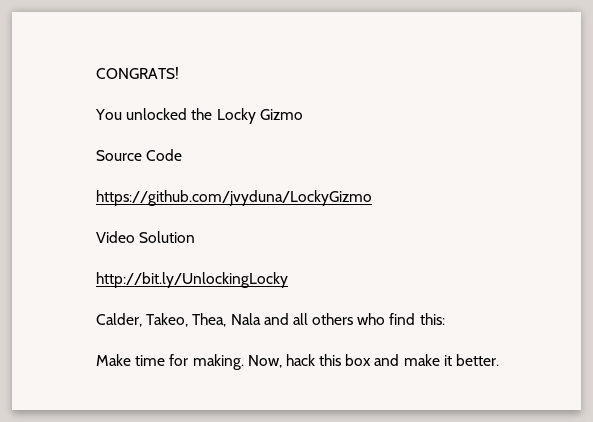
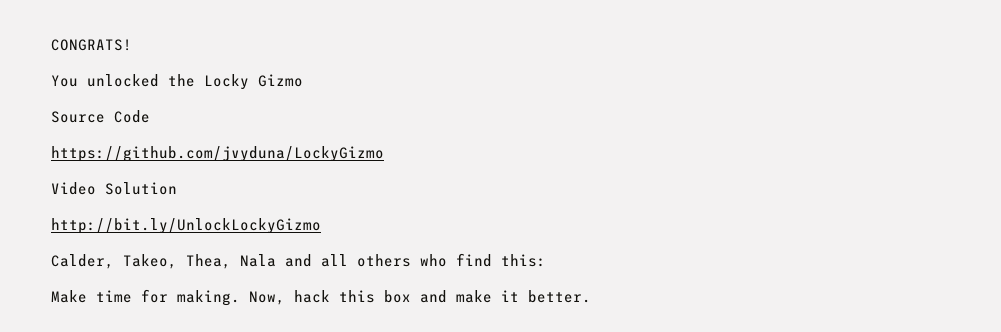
- http://bit.ly/UnlockingLocky
+ http://bit.ly/UnlockLockyGizmo

